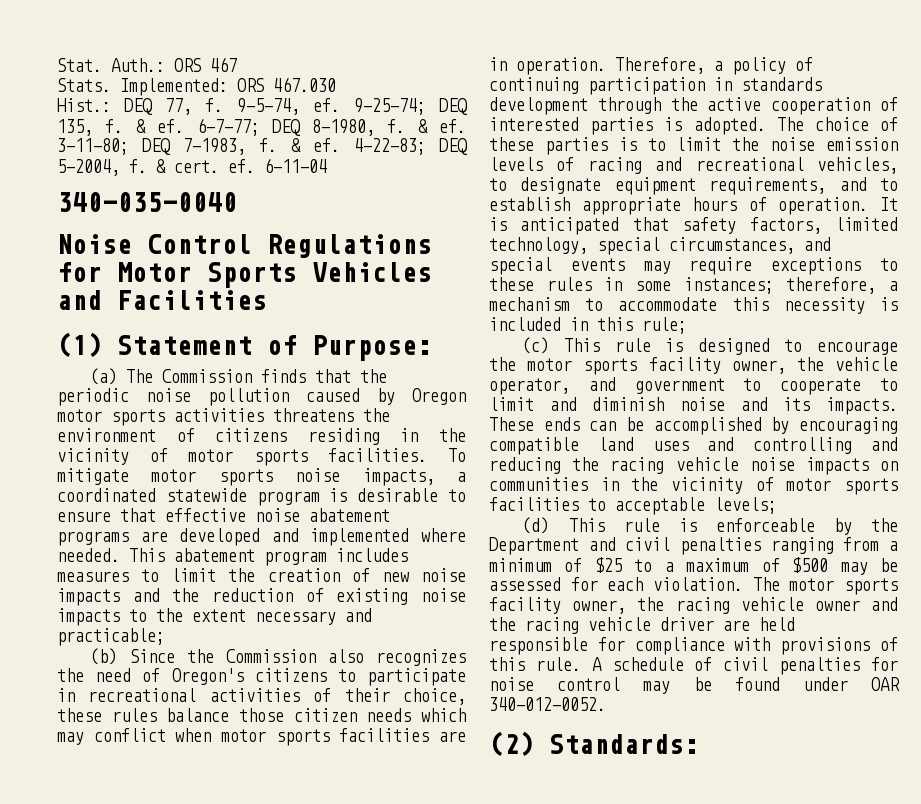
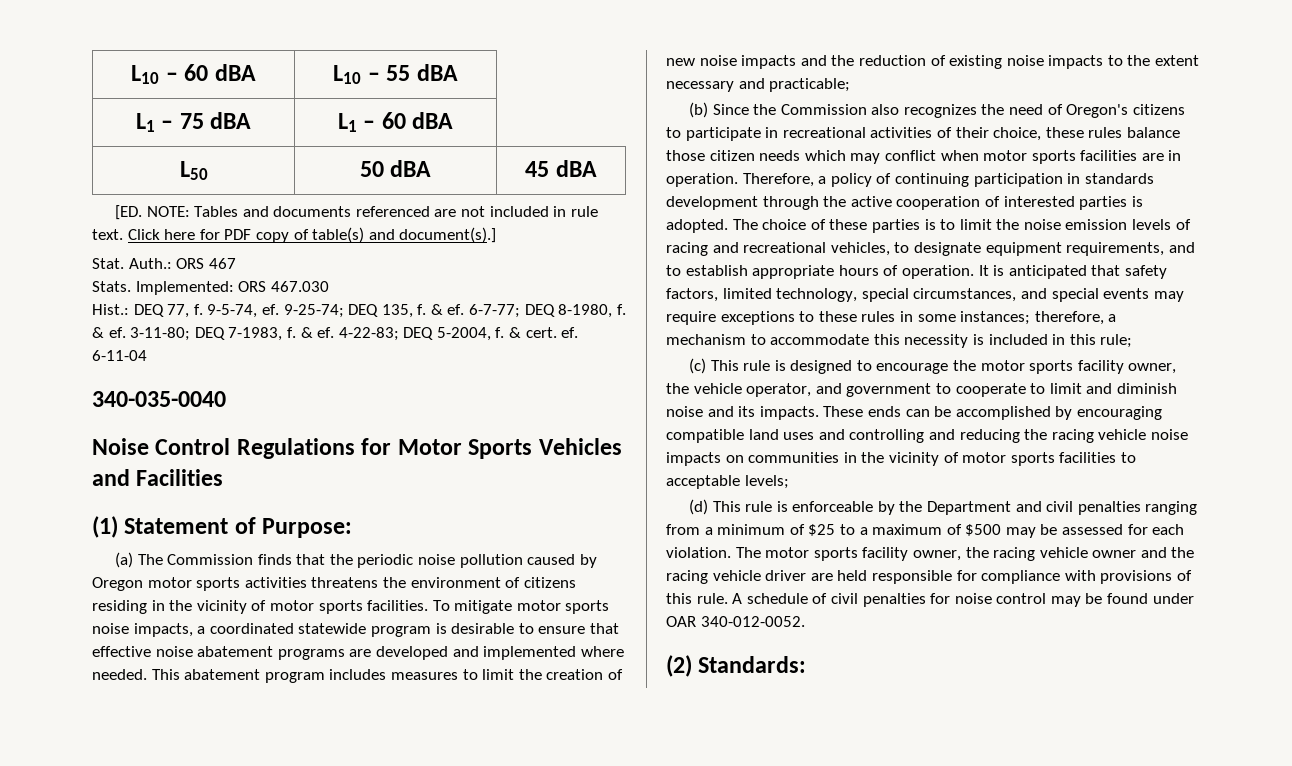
+ L10 – 60 dBA | L10 – 55 dBA
+ L1 – 75 dBA | L1 – 60 dBA
+ L50 | 50 dBA | 45 dBA
+ [ED. NOTE: Tables and documents referenced are not included in rule text. Click here for PDF copy of table(s) and document(s).]

